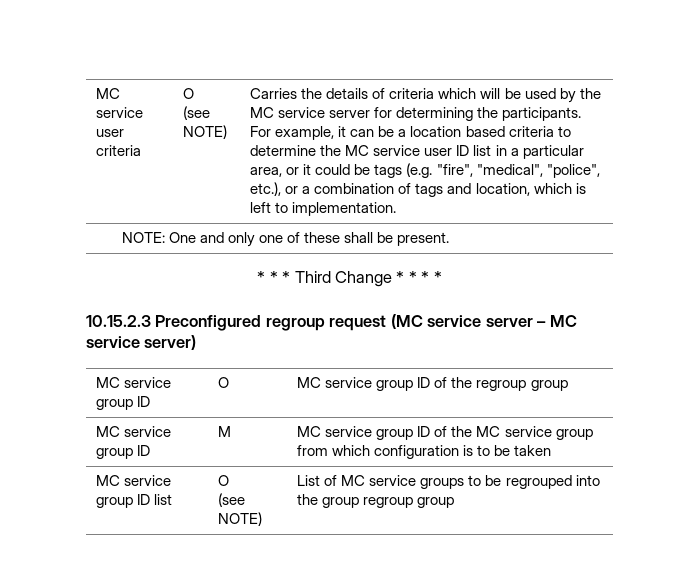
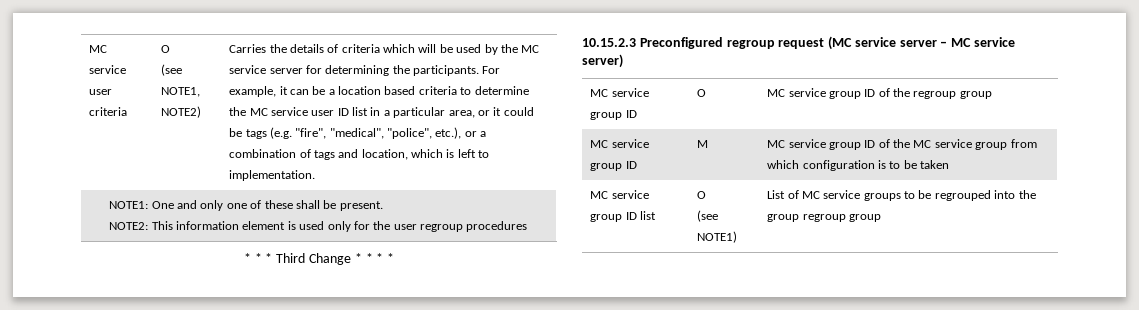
  MC service user criteria | O
- (see NOTE)
+ (see NOTE1, NOTE2)
- NOTE: One and only one of these shall be present.
+ NOTE1: One and only one of these shall be present.
+ NOTE2: This information element is used only for the user regroup procedures
  MC service group ID list | O
- (see NOTE) | List of MC service groups to be regrouped into the group regroup group
+ (see NOTE1) | List of MC service groups to be regrouped into the group regroup group

